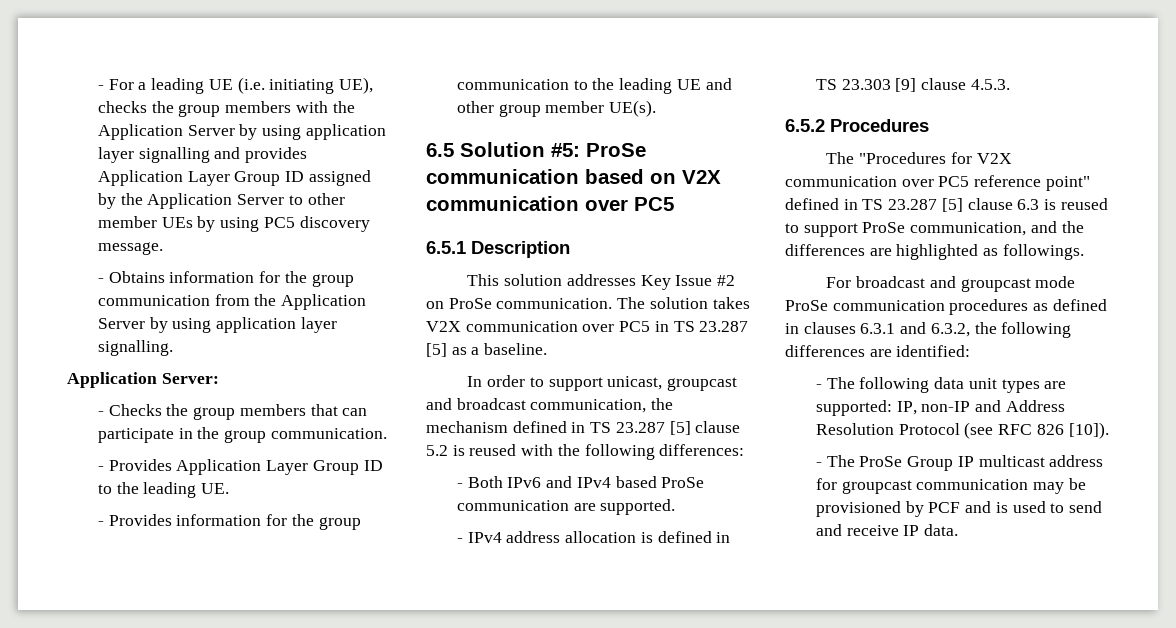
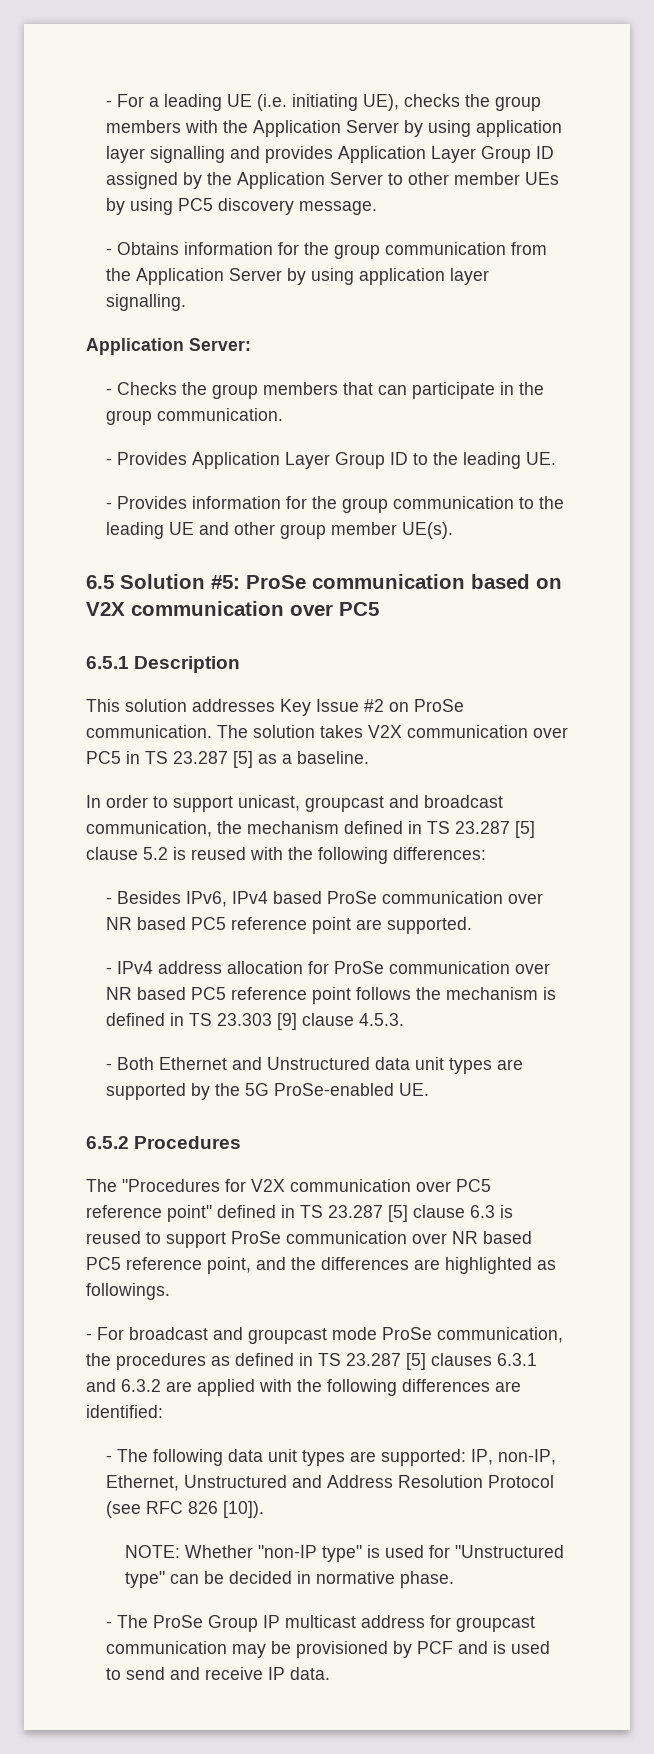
- - Both IPv6 and IPv4 based ProSe communication are supported.
+ - Besides IPv6, IPv4 based ProSe communication over NR based PC5 reference point are supported.
- - IPv4 address allocation is defined in TS 23.303 [9] clause 4.5.3.
+ - IPv4 address allocation for ProSe communication over NR based PC5 reference point follows the mechanism is defined in TS 23.303 [9] clause 4.5.3.
+ - Both Ethernet and Unstructured data unit types are supported by the 5G ProSe-enabled UE.
- The "Procedures for V2X communication over PC5 reference point" defined in TS 23.287 [5] clause 6.3 is reused to support ProSe communication, and the differences are highlighted as followings.
+ The "Procedures for V2X communication over PC5 reference point" defined in TS 23.287 [5] clause 6.3 is reused to support ProSe communication over NR based PC5 reference point, and the differences are highlighted as followings.
- For broadcast and groupcast mode ProSe communication procedures as defined in clauses 6.3.1 and 6.3.2, the following differences are identified:
+ - For broadcast and groupcast mode ProSe communication, the procedures as defined in TS 23.287 [5] clauses 6.3.1 and 6.3.2 are applied with the following differences are identified:
- - The following data unit types are supported: IP, non-IP and Address Resolution Protocol (see RFC 826 [10]).
+ - The following data unit types are supported: IP, non-IP, Ethernet, Unstructured and Address Resolution Protocol (see RFC 826 [10]).
+ NOTE: Whether "non-IP type" is used for "Unstructured type" can be decided in normative phase.

